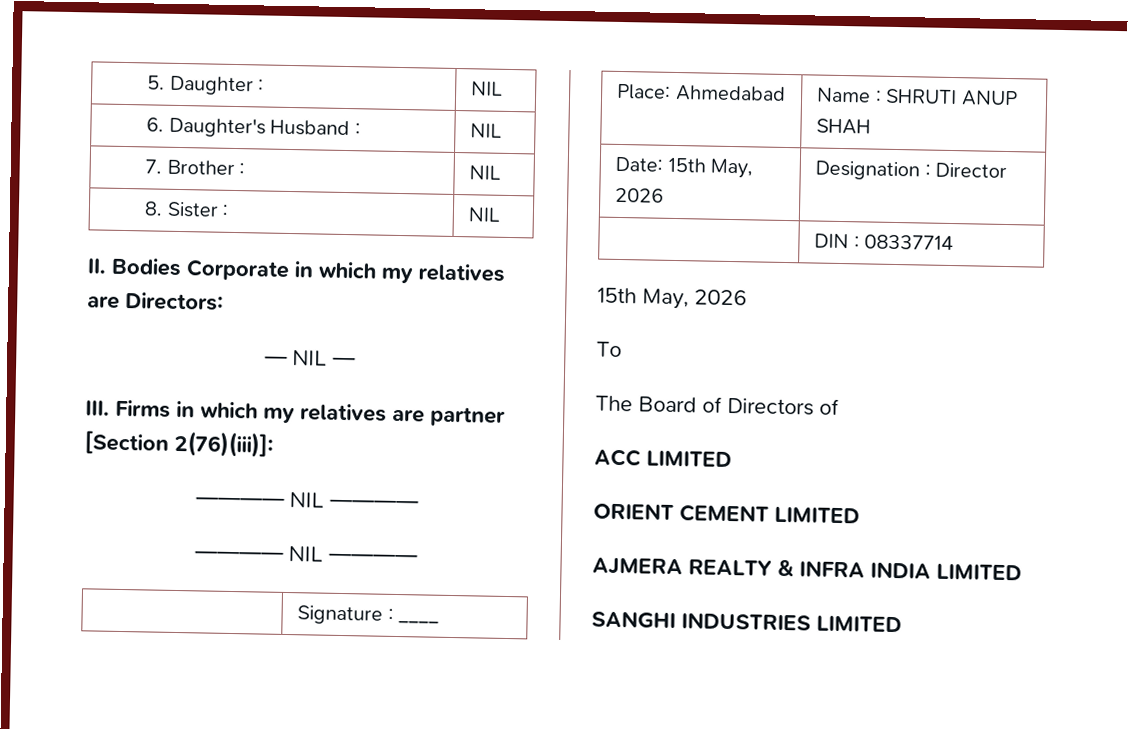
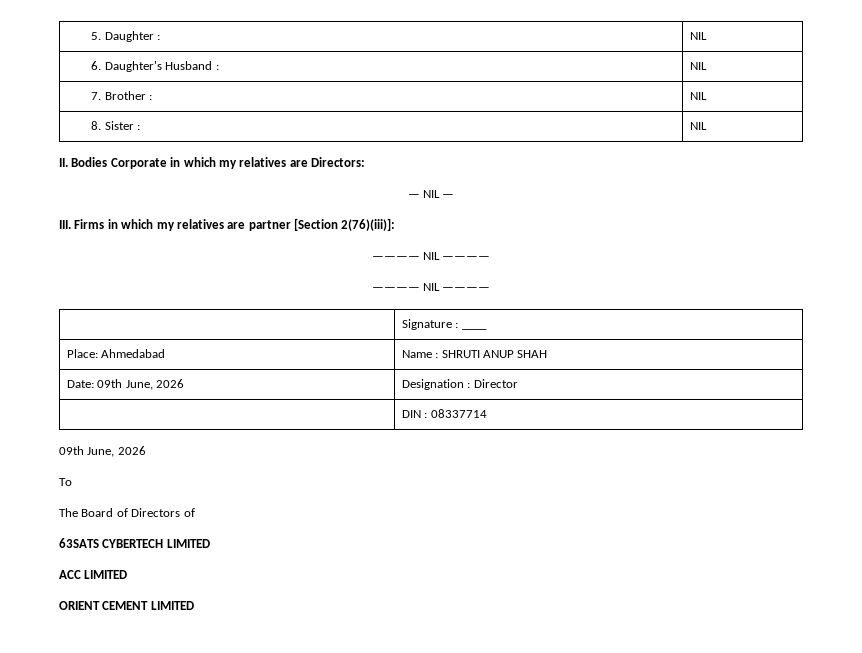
- Date: 15th May, 2026 | Designation : Director
+ Date: 09th June, 2026 | Designation : Director
  | DIN : 08337714
- 15th May, 2026
+ 09th June, 2026
+ 63SATS CYBERTECH LIMITED
- AJMERA REALTY & INFRA INDIA LIMITED
- SANGHI INDUSTRIES LIMITED

